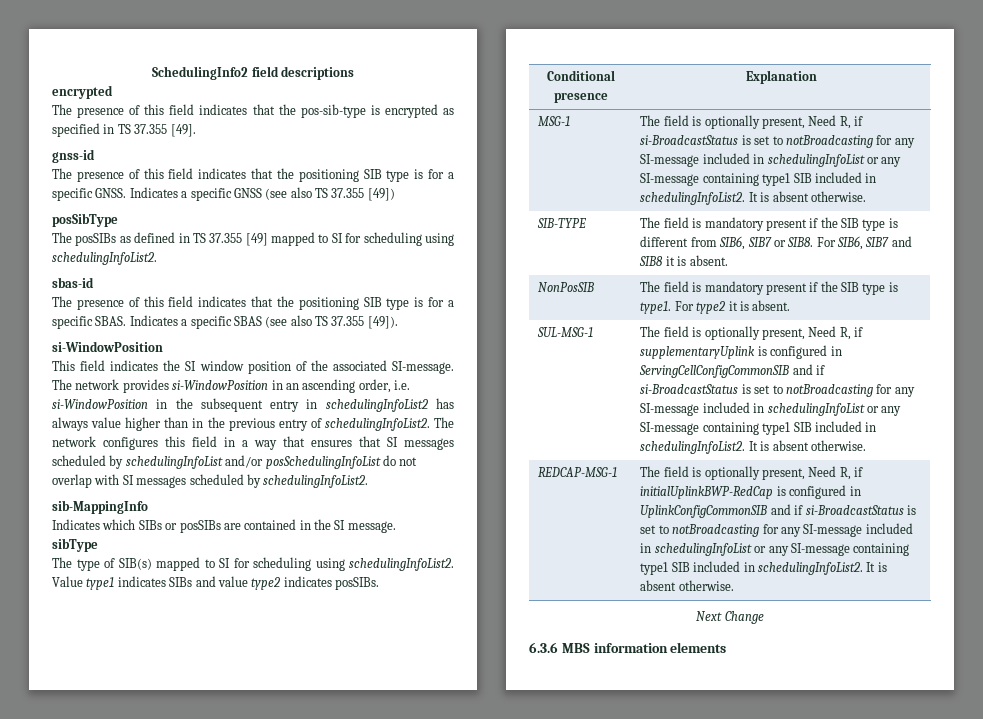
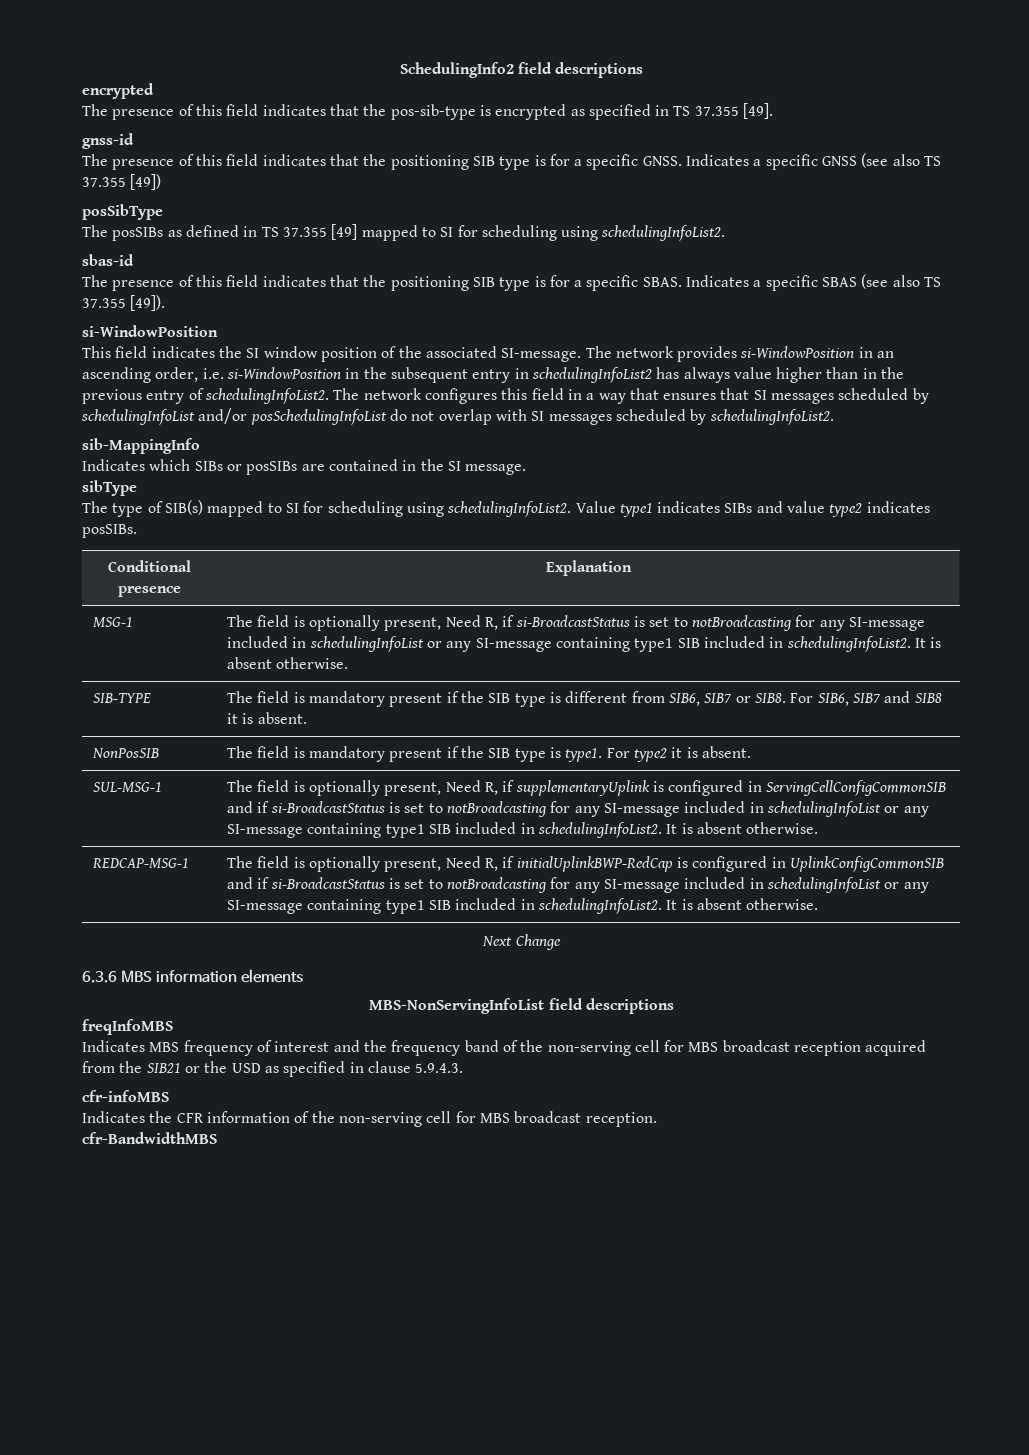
+ MBS-NonServingInfoList field descriptions
+ freqInfoMBS
+ Indicates MBS frequency of interest and the frequency band of the non-serving cell for MBS broadcast reception acquired from the SIB21 or the USD as specified in clause 5.9.4.3.
+ cfr-infoMBS
+ Indicates the CFR information of the non-serving cell for MBS broadcast reception.
+ cfr-BandwidthMBS

